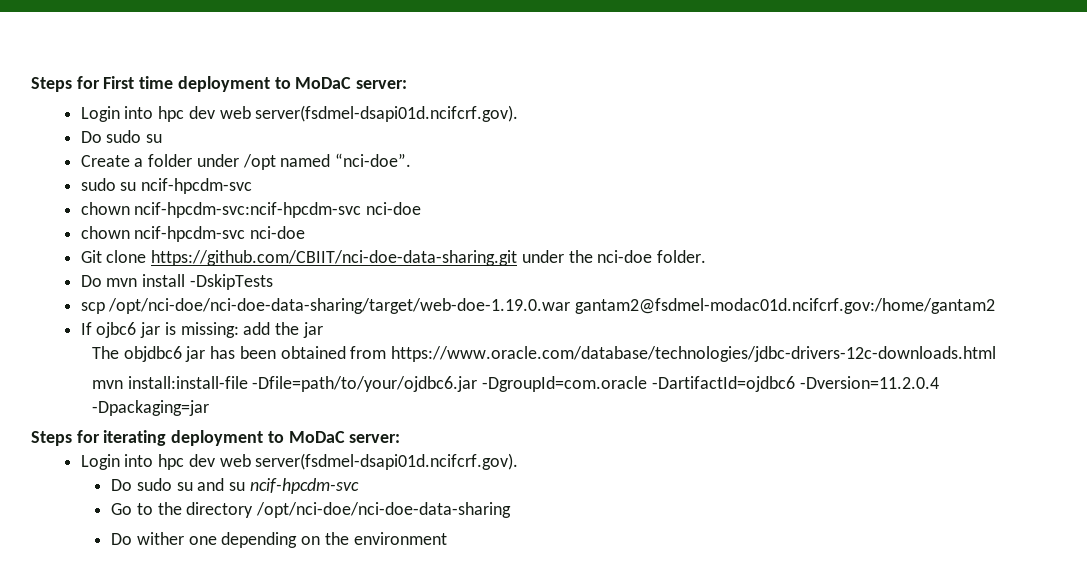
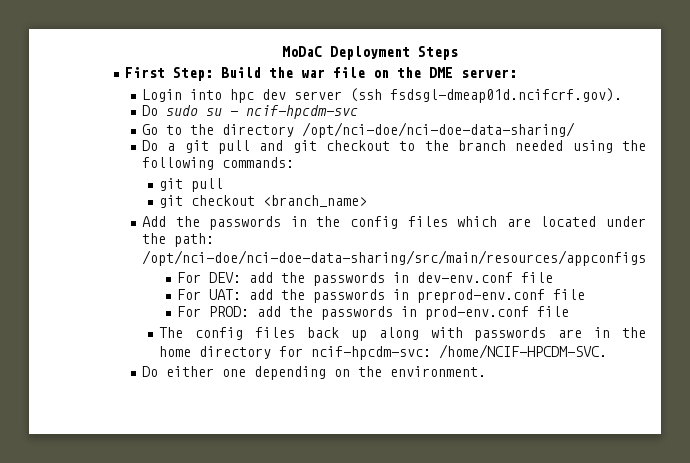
- Steps for First time deployment to MoDaC server:
- Login into hpc dev web server(fsdmel-dsapi01d.ncifcrf.gov).
- Do sudo su
- Create a folder under /opt named “nci-doe”.
- sudo su ncif-hpcdm-svc
- chown ncif-hpcdm-svc:ncif-hpcdm-svc nci-doe
- chown ncif-hpcdm-svc nci-doe
- Git clone https://github.com/CBIIT/nci-doe-data-sharing.git under the nci-doe folder.
- Do mvn install -DskipTests
- scp /opt/nci-doe/nci-doe-data-sharing/target/web-doe-1.19.0.war gantam2@fsdmel-modac01d.ncifcrf.gov:/home/gantam2
- If ojbc6 jar is missing: add the jar
- The objdbc6 jar has been obtained from https://www.oracle.com/database/technologies/jdbc-drivers-12c-downloads.html
- mvn install:install-file -Dfile=path/to/your/ojdbc6.jar -DgroupId=com.oracle -DartifactId=ojdbc6 -Dversion=11.2.0.4 -Dpackaging=jar
- Steps for iterating deployment to MoDaC server:
- Login into hpc dev web server(fsdmel-dsapi01d.ncifcrf.gov).
- Do sudo su and su ncif-hpcdm-svc
+ MoDaC Deployment Steps
+ First Step: Build the war file on the DME server:
+ Login into hpc dev server (ssh fsdsgl-dmeap01d.ncifcrf.gov).
+ Do sudo su - ncif-hpcdm-svc
- Go to the directory /opt/nci-doe/nci-doe-data-sharing
- Do wither one depending on the environment
+ Go to the directory /opt/nci-doe/nci-doe-data-sharing/
+ Do a git pull and git checkout to the branch needed using the following commands:
+ git pull
+ git checkout <branch_name>
+ Add the passwords in the config files which are located under the path: /opt/nci-doe/nci-doe-data-sharing/src/main/resources/appconfigs
+ For DEV: add the passwords in dev-env.conf file
+ For UAT: add the passwords in preprod-env.conf file
+ For PROD: add the passwords in prod-env.conf file
+ The config files back up along with passwords are in the home directory for ncif-hpcdm-svc: /home/NCIF-HPCDM-SVC.
+ Do either one depending on the environment.

